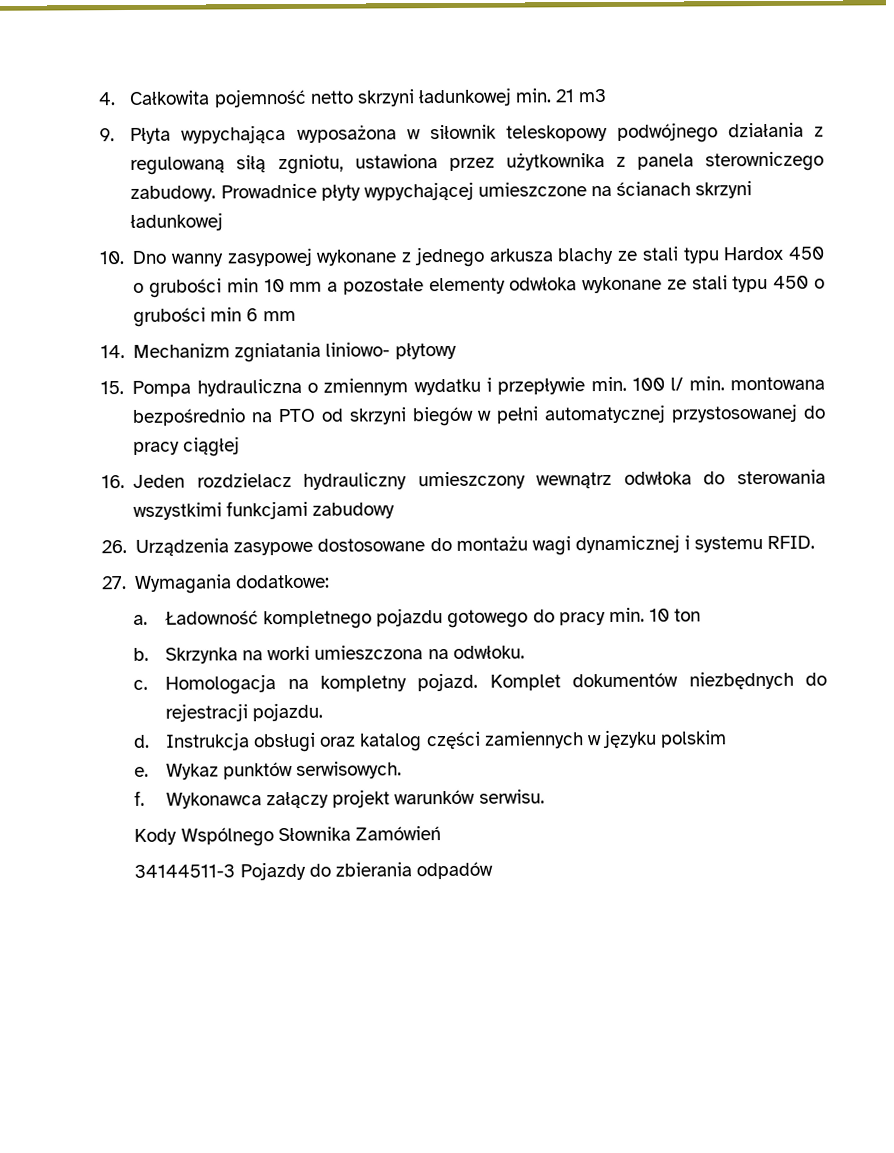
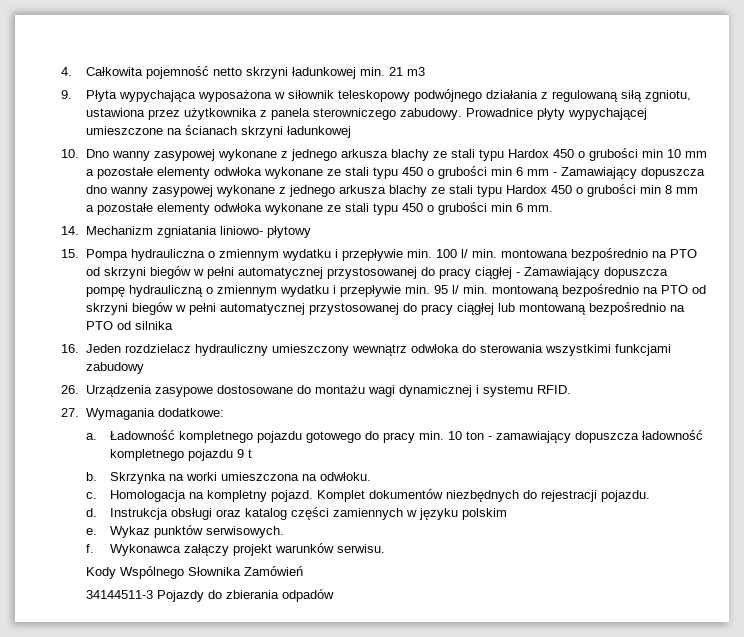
- 10. Dno wanny zasypowej wykonane z jednego arkusza blachy ze stali typu Hardox 450 o grubości min 10 mm a pozostałe elementy odwłoka wykonane ze stali typu 450 o grubości min 6 mm
+ 10. Dno wanny zasypowej wykonane z jednego arkusza blachy ze stali typu Hardox 450 o grubości min 10 mm a pozostałe elementy odwłoka wykonane ze stali typu 450 o grubości min 6 mm - Zamawiający dopuszcza dno wanny zasypowej wykonane z jednego arkusza blachy ze stali typu Hardox 450 o grubości min 8 mm a pozostałe elementy odwłoka wykonane ze stali typu 450 o grubości min 6 mm.
- 15. Pompa hydrauliczna o zmiennym wydatku i przepływie min. 100 l/ min. montowana bezpośrednio na PTO od skrzyni biegów w pełni automatycznej przystosowanej do pracy ciągłej
+ 15. Pompa hydrauliczna o zmiennym wydatku i przepływie min. 100 l/ min. montowana bezpośrednio na PTO od skrzyni biegów w pełni automatycznej przystosowanej do pracy ciągłej - Zamawiający dopuszcza pompę hydrauliczną o zmiennym wydatku i przepływie min. 95 l/ min. montowaną bezpośrednio na PTO od skrzyni biegów w pełni automatycznej przystosowanej do pracy ciągłej lub montowaną bezpośrednio na PTO od silnika
- Ładowność kompletnego pojazdu gotowego do pracy min. 10 ton
+ Ładowność kompletnego pojazdu gotowego do pracy min. 10 ton - zamawiający dopuszcza ładowność kompletnego pojazdu 9 t

